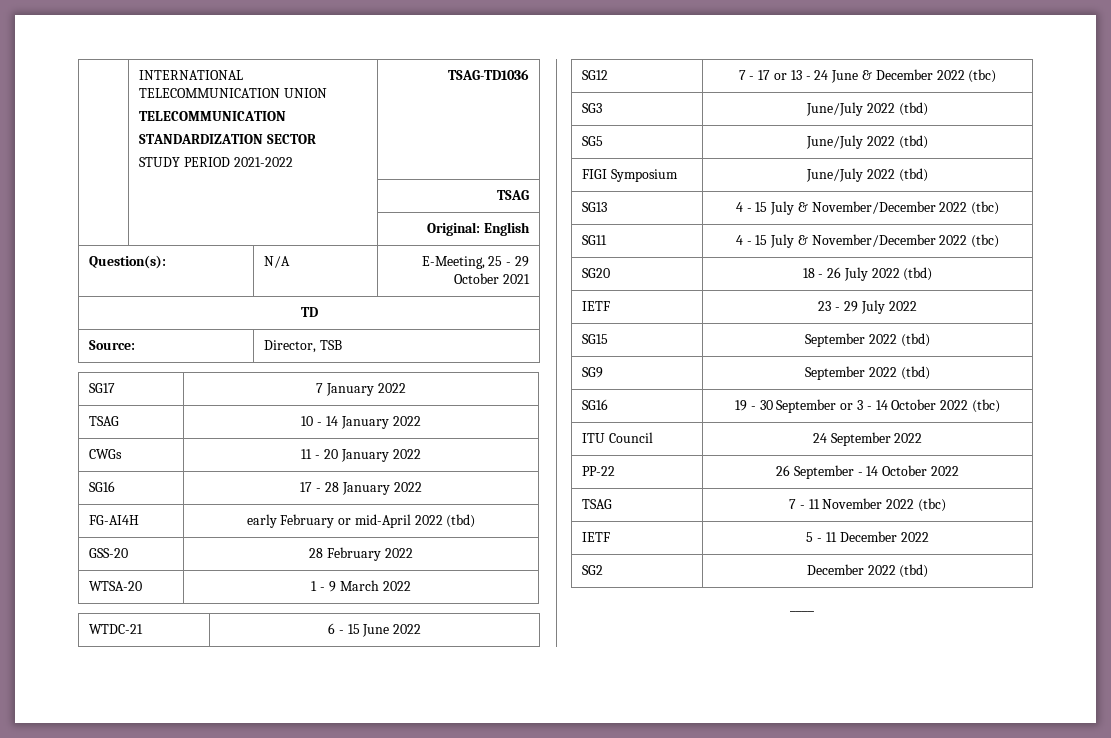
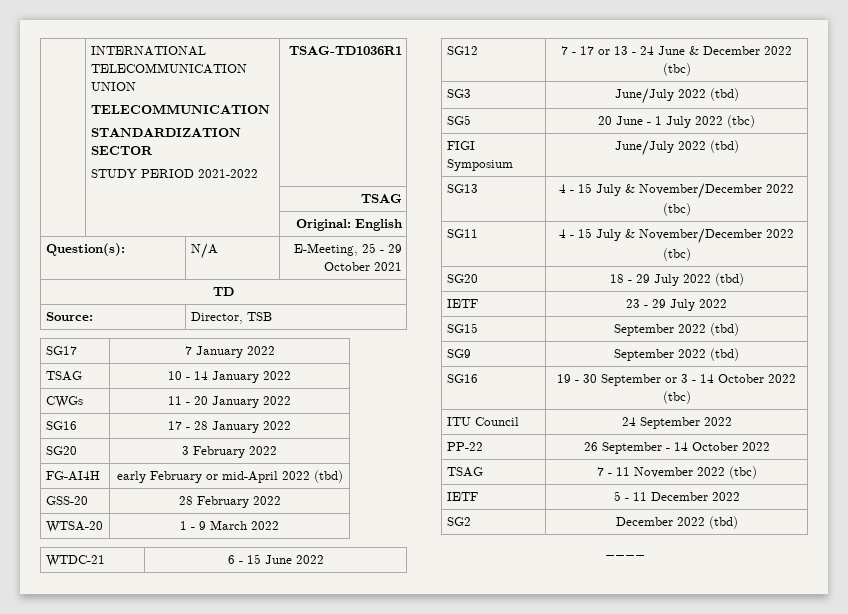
  | INTERNATIONAL TELECOMMUNICATION UNION
  TELECOMMUNICATION
  STANDARDIZATION SECTOR
- STUDY PERIOD 2021-2022 | TSAG-TD1036
+ STUDY PERIOD 2021-2022 | TSAG-TD1036R1
+ SG20 | 3 February 2022
- SG5 | June/July 2022 (tbd)
+ SG5 | 20 June - 1 July 2022 (tbc)
- SG20 | 18 - 26 July 2022 (tbd)
+ SG20 | 18 - 29 July 2022 (tbd)

